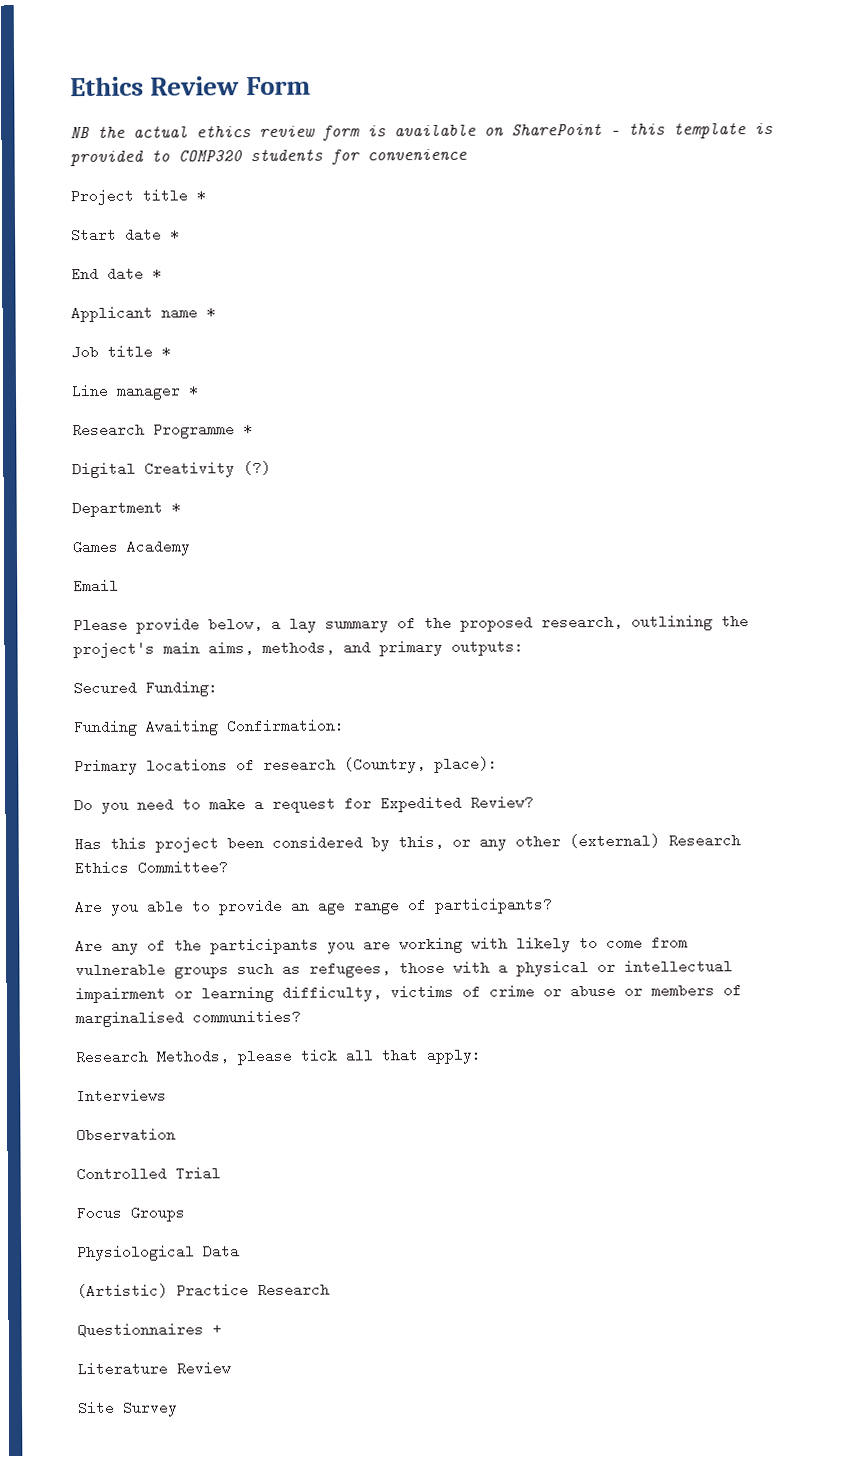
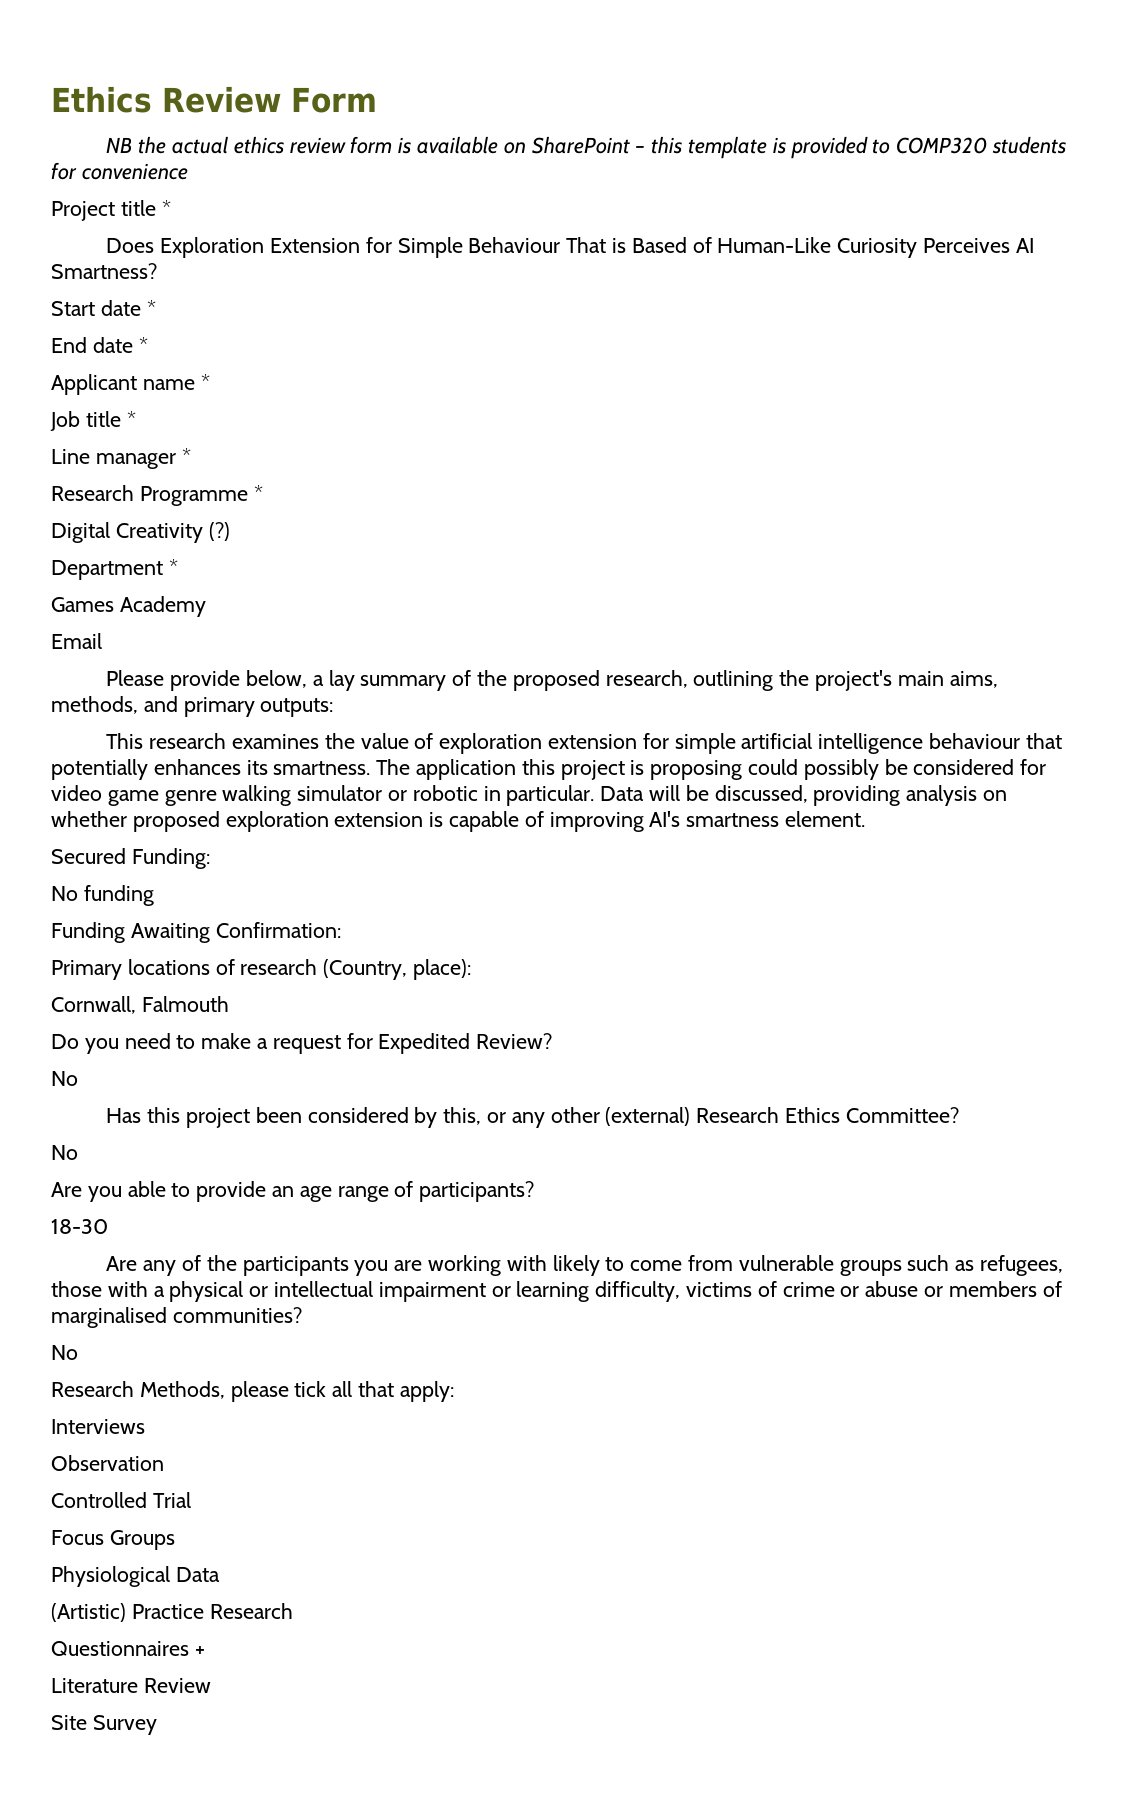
+ Does Exploration Extension for Simple Behaviour That is Based of Human-Like Curiosity Perceives AI Smartness?
+ This research examines the value of exploration extension for simple artificial intelligence behaviour that potentially enhances its smartness. The application this project is proposing could possibly be considered for video game genre walking simulator or robotic in particular. Data will be discussed, providing analysis on whether proposed exploration extension is capable of improving AI's smartness element.
+ No funding
+ Cornwall, Falmouth
  Do you need to make a request for Expedited Review?
+ No
  Has this project been considered by this, or any other (external) Research Ethics Committee?
+ No
+ 18-30
  Are any of the participants you are working with likely to come from vulnerable groups such as refugees, those with a physical or intellectual impairment or learning difficulty, victims of crime or abuse or members of marginalised communities?
+ No

